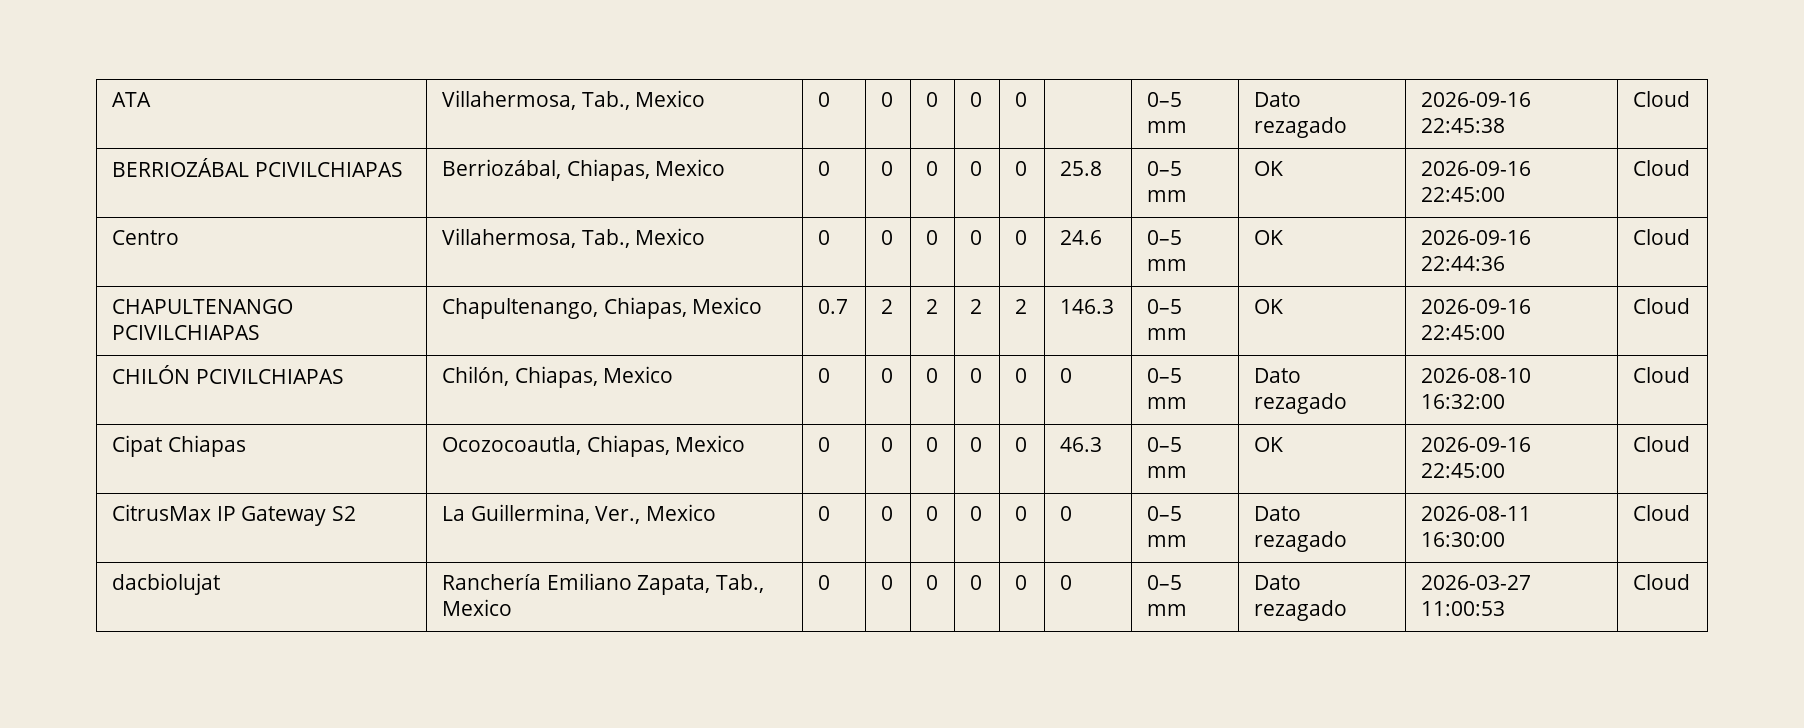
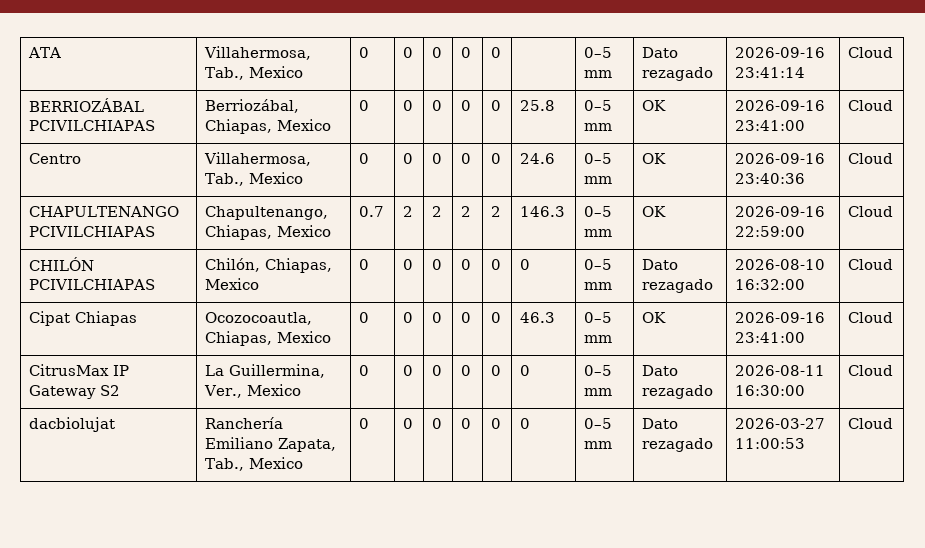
- ATA | Villahermosa, Tab., Mexico | 0 | 0 | 0 | 0 | 0 | | 0–5 mm | Dato rezagado | 2026-09-16 22:45:38 | Cloud
+ ATA | Villahermosa, Tab., Mexico | 0 | 0 | 0 | 0 | 0 | | 0–5 mm | Dato rezagado | 2026-09-16 23:41:14 | Cloud
- BERRIOZÁBAL PCIVILCHIAPAS | Berriozábal, Chiapas, Mexico | 0 | 0 | 0 | 0 | 0 | 25.8 | 0–5 mm | OK | 2026-09-16 22:45:00 | Cloud
+ BERRIOZÁBAL PCIVILCHIAPAS | Berriozábal, Chiapas, Mexico | 0 | 0 | 0 | 0 | 0 | 25.8 | 0–5 mm | OK | 2026-09-16 23:41:00 | Cloud
- Centro | Villahermosa, Tab., Mexico | 0 | 0 | 0 | 0 | 0 | 24.6 | 0–5 mm | OK | 2026-09-16 22:44:36 | Cloud
+ Centro | Villahermosa, Tab., Mexico | 0 | 0 | 0 | 0 | 0 | 24.6 | 0–5 mm | OK | 2026-09-16 23:40:36 | Cloud
- CHAPULTENANGO PCIVILCHIAPAS | Chapultenango, Chiapas, Mexico | 0.7 | 2 | 2 | 2 | 2 | 146.3 | 0–5 mm | OK | 2026-09-16 22:45:00 | Cloud
+ CHAPULTENANGO PCIVILCHIAPAS | Chapultenango, Chiapas, Mexico | 0.7 | 2 | 2 | 2 | 2 | 146.3 | 0–5 mm | OK | 2026-09-16 22:59:00 | Cloud
- Cipat Chiapas | Ocozocoautla, Chiapas, Mexico | 0 | 0 | 0 | 0 | 0 | 46.3 | 0–5 mm | OK | 2026-09-16 22:45:00 | Cloud
+ Cipat Chiapas | Ocozocoautla, Chiapas, Mexico | 0 | 0 | 0 | 0 | 0 | 46.3 | 0–5 mm | OK | 2026-09-16 23:41:00 | Cloud

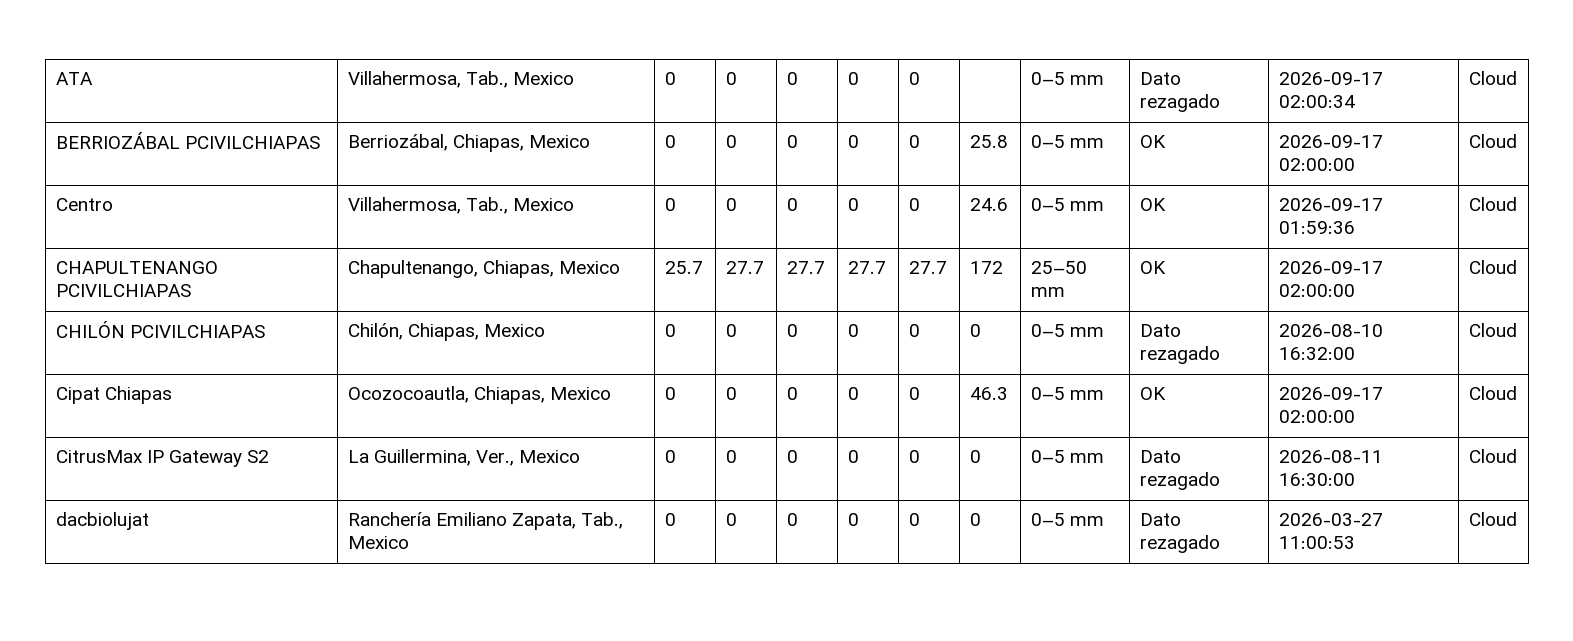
- ATA | Villahermosa, Tab., Mexico | 0 | 0 | 0 | 0 | 0 | | 0–5 mm | Dato rezagado | 2026-09-16 23:41:14 | Cloud
+ ATA | Villahermosa, Tab., Mexico | 0 | 0 | 0 | 0 | 0 | | 0–5 mm | Dato rezagado | 2026-09-17 02:00:34 | Cloud
- BERRIOZÁBAL PCIVILCHIAPAS | Berriozábal, Chiapas, Mexico | 0 | 0 | 0 | 0 | 0 | 25.8 | 0–5 mm | OK | 2026-09-16 23:41:00 | Cloud
+ BERRIOZÁBAL PCIVILCHIAPAS | Berriozábal, Chiapas, Mexico | 0 | 0 | 0 | 0 | 0 | 25.8 | 0–5 mm | OK | 2026-09-17 02:00:00 | Cloud
- Centro | Villahermosa, Tab., Mexico | 0 | 0 | 0 | 0 | 0 | 24.6 | 0–5 mm | OK | 2026-09-16 23:40:36 | Cloud
+ Centro | Villahermosa, Tab., Mexico | 0 | 0 | 0 | 0 | 0 | 24.6 | 0–5 mm | OK | 2026-09-17 01:59:36 | Cloud
- CHAPULTENANGO PCIVILCHIAPAS | Chapultenango, Chiapas, Mexico | 0.7 | 2 | 2 | 2 | 2 | 146.3 | 0–5 mm | OK | 2026-09-16 22:59:00 | Cloud
+ CHAPULTENANGO PCIVILCHIAPAS | Chapultenango, Chiapas, Mexico | 25.7 | 27.7 | 27.7 | 27.7 | 27.7 | 172 | 25–50 mm | OK | 2026-09-17 02:00:00 | Cloud
- Cipat Chiapas | Ocozocoautla, Chiapas, Mexico | 0 | 0 | 0 | 0 | 0 | 46.3 | 0–5 mm | OK | 2026-09-16 23:41:00 | Cloud
+ Cipat Chiapas | Ocozocoautla, Chiapas, Mexico | 0 | 0 | 0 | 0 | 0 | 46.3 | 0–5 mm | OK | 2026-09-17 02:00:00 | Cloud

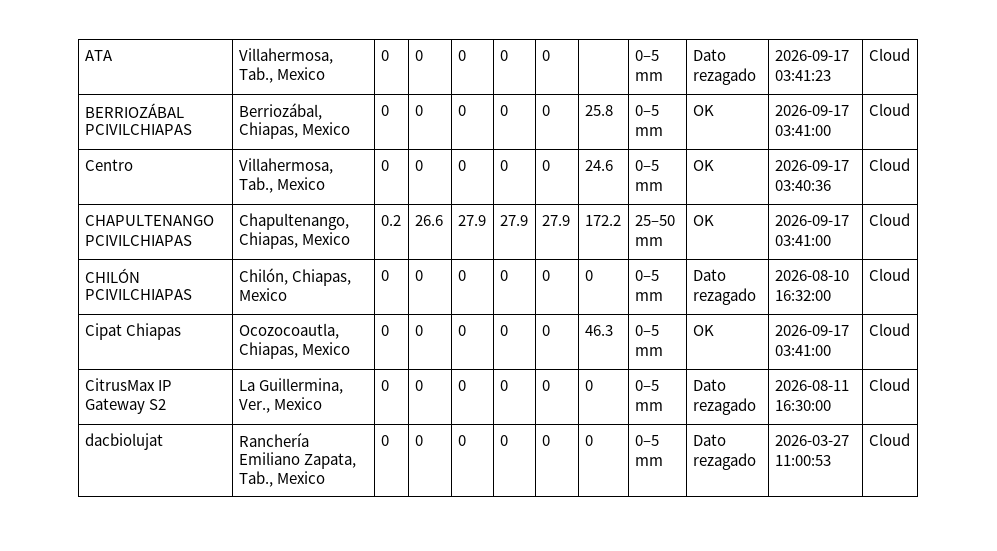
- ATA | Villahermosa, Tab., Mexico | 0 | 0 | 0 | 0 | 0 | | 0–5 mm | Dato rezagado | 2026-09-17 02:00:34 | Cloud
+ ATA | Villahermosa, Tab., Mexico | 0 | 0 | 0 | 0 | 0 | | 0–5 mm | Dato rezagado | 2026-09-17 03:41:23 | Cloud
- BERRIOZÁBAL PCIVILCHIAPAS | Berriozábal, Chiapas, Mexico | 0 | 0 | 0 | 0 | 0 | 25.8 | 0–5 mm | OK | 2026-09-17 02:00:00 | Cloud
+ BERRIOZÁBAL PCIVILCHIAPAS | Berriozábal, Chiapas, Mexico | 0 | 0 | 0 | 0 | 0 | 25.8 | 0–5 mm | OK | 2026-09-17 03:41:00 | Cloud
- Centro | Villahermosa, Tab., Mexico | 0 | 0 | 0 | 0 | 0 | 24.6 | 0–5 mm | OK | 2026-09-17 01:59:36 | Cloud
+ Centro | Villahermosa, Tab., Mexico | 0 | 0 | 0 | 0 | 0 | 24.6 | 0–5 mm | OK | 2026-09-17 03:40:36 | Cloud
- CHAPULTENANGO PCIVILCHIAPAS | Chapultenango, Chiapas, Mexico | 25.7 | 27.7 | 27.7 | 27.7 | 27.7 | 172 | 25–50 mm | OK | 2026-09-17 02:00:00 | Cloud
+ CHAPULTENANGO PCIVILCHIAPAS | Chapultenango, Chiapas, Mexico | 0.2 | 26.6 | 27.9 | 27.9 | 27.9 | 172.2 | 25–50 mm | OK | 2026-09-17 03:41:00 | Cloud
- Cipat Chiapas | Ocozocoautla, Chiapas, Mexico | 0 | 0 | 0 | 0 | 0 | 46.3 | 0–5 mm | OK | 2026-09-17 02:00:00 | Cloud
+ Cipat Chiapas | Ocozocoautla, Chiapas, Mexico | 0 | 0 | 0 | 0 | 0 | 46.3 | 0–5 mm | OK | 2026-09-17 03:41:00 | Cloud

